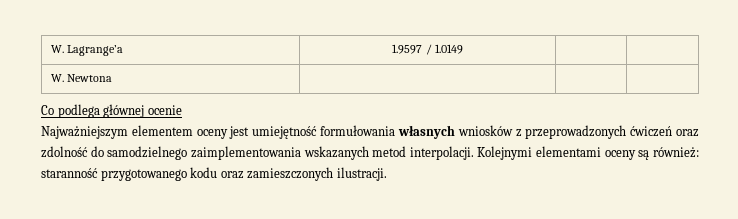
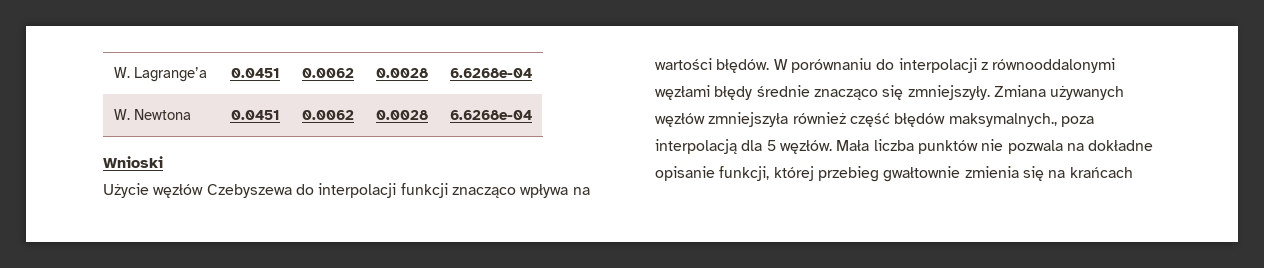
- W. Lagrange’a | 1.9597 / 1.0149 | |
- W. Newtona | | |
- Co podlega głównej ocenie
- Najważniejszym elementem oceny jest umiejętność formułowania własnych wniosków z przeprowadzonych ćwiczeń oraz zdolność do samodzielnego zaimplementowania wskazanych metod interpolacji. Kolejnymi elementami oceny są również: staranność przygotowanego kodu oraz zamieszczonych ilustracji.
+ W. Lagrange’a | 0.0451 | 0.0062 | 0.0028 | 6.6268e-04
+ W. Newtona | 0.0451 | 0.0062 | 0.0028 | 6.6268e-04
+ Wnioski
+ Użycie węzłów Czebyszewa do interpolacji funkcji znacząco wpływa na wartości błędów. W porównaniu do interpolacji z równooddalonymi węzłami błędy średnie znacząco się zmniejszyły. Zmiana używanych węzłów zmniejszyła również część błędów maksymalnych., poza interpolacją dla 5 węzłów. Mała liczba punktów nie pozwala na dokładne opisanie funkcji, której przebieg gwałtownie zmienia się na krańcach

